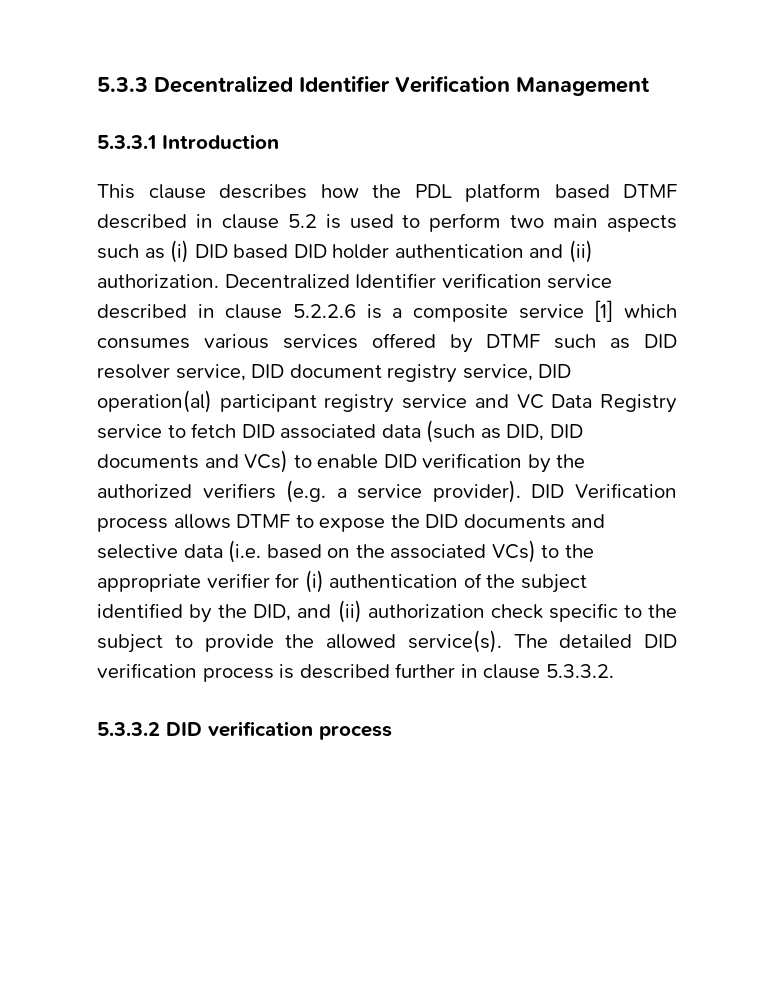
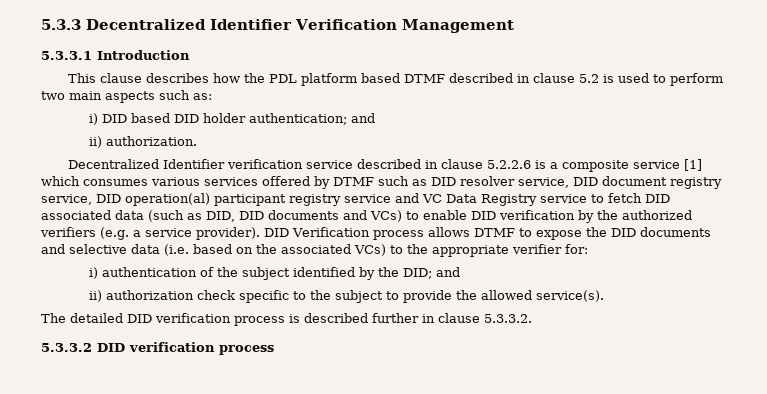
- This clause describes how the PDL platform based DTMF described in clause 5.2 is used to perform two main aspects such as (i) DID based DID holder authentication and (ii) authorization. Decentralized Identifier verification service described in clause 5.2.2.6 is a composite service [1] which consumes various services offered by DTMF such as DID resolver service, DID document registry service, DID operation(al) participant registry service and VC Data Registry service to fetch DID associated data (such as DID, DID documents and VCs) to enable DID verification by the authorized verifiers (e.g. a service provider).
+ This clause describes how the PDL platform based DTMF described in clause 5.2 is used to perform two main aspects such as:
+ i) DID based DID holder authentication; and
+ ii) authorization.
+ Decentralized Identifier verification service described in clause 5.2.2.6 is a composite service [1] which consumes various services offered by DTMF such as DID resolver service, DID document registry service, DID operation(al) participant registry service and VC Data Registry service to fetch DID associated data (such as DID, DID documents and VCs) to enable DID verification by the authorized verifiers (e.g. a service provider).
- DID Verification process allows DTMF to expose the DID documents and selective data (i.e. based on the associated VCs) to the appropriate verifier for (i) authentication of the subject identified by the DID, and (ii) authorization check specific to the subject to provide the allowed service(s). The detailed DID verification process is described further in clause 5.3.3.2.
+ DID Verification process allows DTMF to expose the DID documents and selective data (i.e. based on the associated VCs) to the appropriate verifier for:
+ i) authentication of the subject identified by the DID; and
+ ii) authorization check specific to the subject to provide the allowed service(s).
+ The detailed DID verification process is described further in clause 5.3.3.2.

